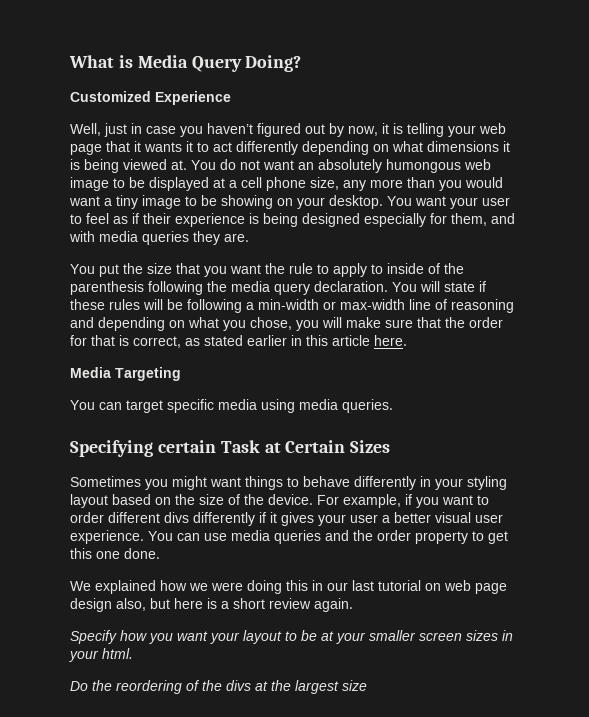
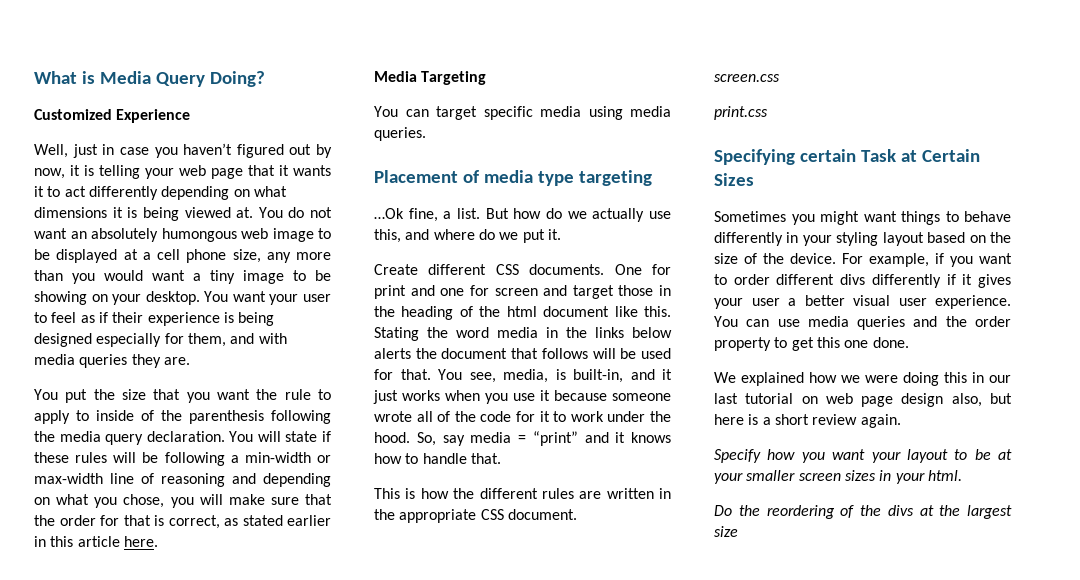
+ Placement of media type targeting
+ …Ok fine, a list. But how do we actually use this, and where do we put it.
+ Create different CSS documents. One for print and one for screen and target those in the heading of the html document like this. Stating the word media in the links below alerts the document that follows will be used for that. You see, media, is built-in, and it just works when you use it because someone wrote all of the code for it to work under the hood. So, say media = “print” and it knows how to handle that.
+ This is how the different rules are written in the appropriate CSS document.
+ screen.css
+ print.css

